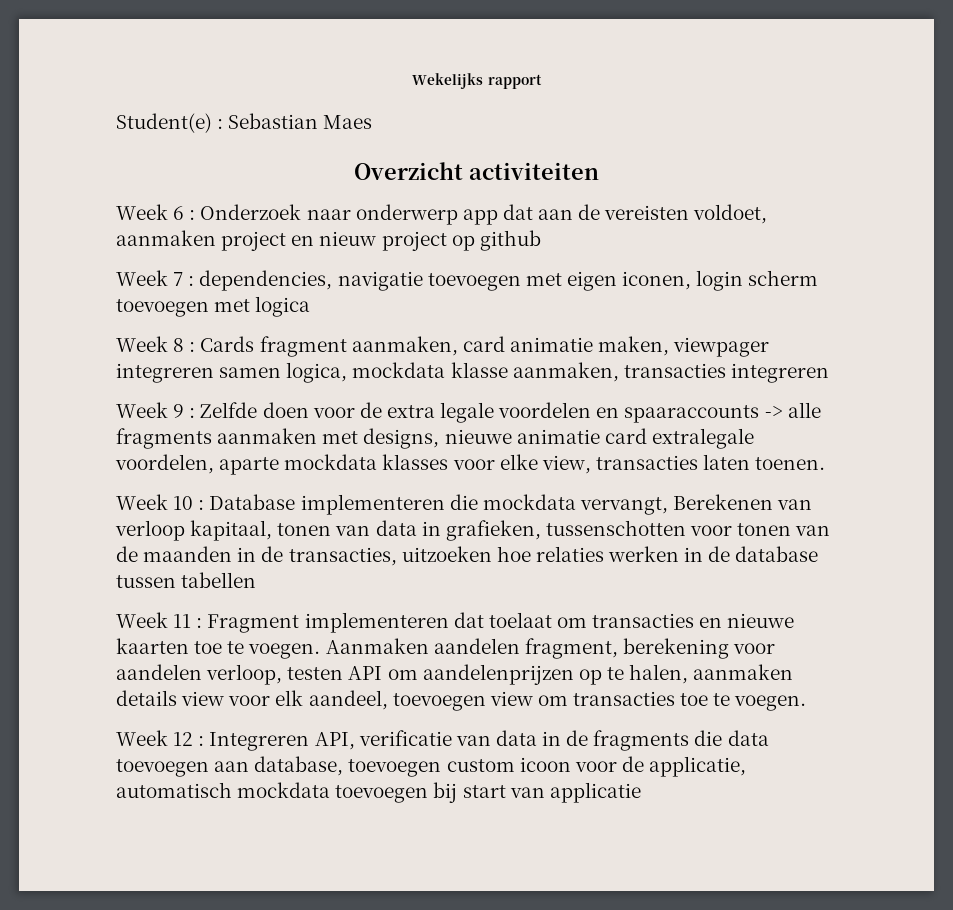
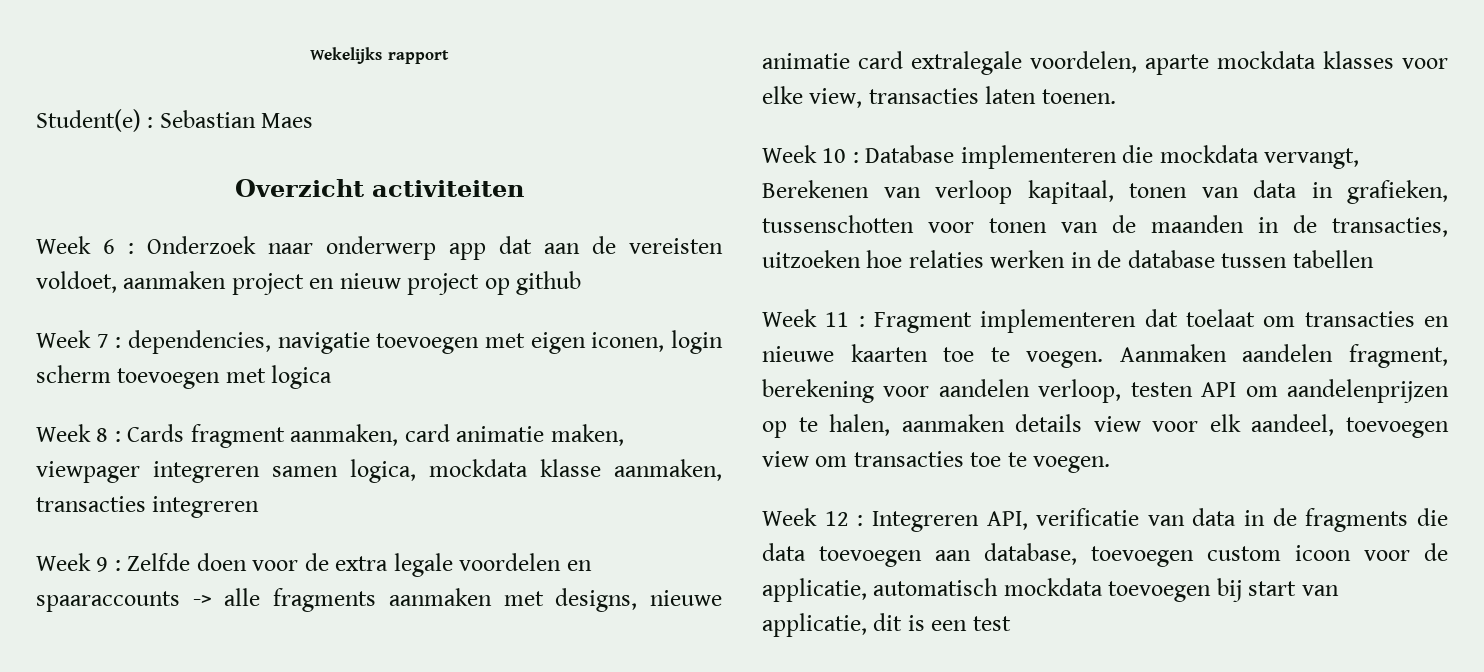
- Week 12 : Integreren API, verificatie van data in de fragments die data toevoegen aan database, toevoegen custom icoon voor de applicatie, automatisch mockdata toevoegen bij start van applicatie
+ Week 12 : Integreren API, verificatie van data in de fragments die data toevoegen aan database, toevoegen custom icoon voor de applicatie, automatisch mockdata toevoegen bij start van applicatie, dit is een test

